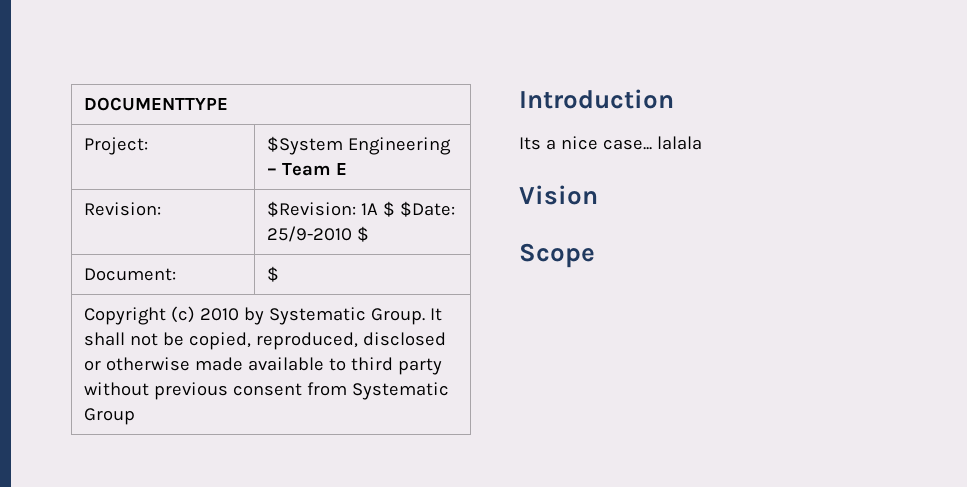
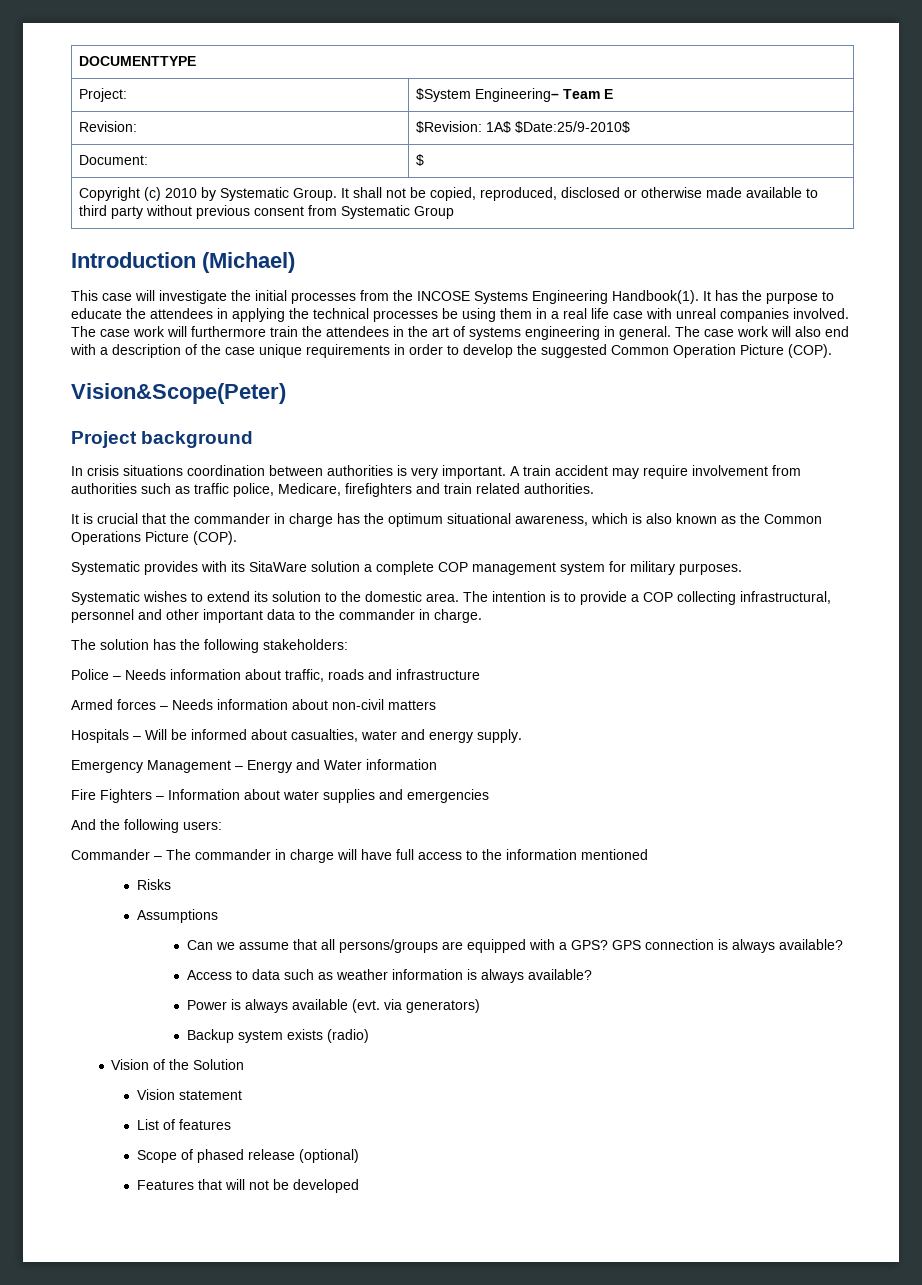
- Project: | $System Engineering – Team E
+ Project: | $System Engineering– Team E
- Revision: | $Revision: 1A $ $Date: 25/9-2010 $
+ Revision: | $Revision: 1A$ $Date:25/9-2010$
- Introduction
- Its a nice case... lalala
- Vision
- Scope
+ Introduction (Michael)
+ This case will investigate the initial processes from the INCOSE Systems Engineering Handbook(1). It has the purpose to educate the attendees in applying the technical processes be using them in a real life case with unreal companies involved. The case work will furthermore train the attendees in the art of systems engineering in general. The case work will also end with a description of the case unique requirements in order to develop the suggested Common Operation Picture (COP).
+ Vision&Scope(Peter)
+ Project background
+ In crisis situations coordination between authorities is very important. A train accident may require involvement from authorities such as traffic police, Medicare, firefighters and train related authorities.
+ It is crucial that the commander in charge has the optimum situational awareness, which is also known as the Common Operations Picture (COP).
+ Systematic provides with its SitaWare solution a complete COP management system for military purposes.
+ Systematic wishes to extend its solution to the domestic area. The intention is to provide a COP collecting infrastructural, personnel and other important data to the commander in charge.
+ The solution has the following stakeholders:
+ Police – Needs information about traffic, roads and infrastructure
+ Armed forces – Needs information about non-civil matters
+ Hospitals – Will be informed about casualties, water and energy supply.
+ Emergency Management – Energy and Water information
+ Fire Fighters – Information about water supplies and emergencies
+ And the following users:
+ Commander – The commander in charge will have full access to the information mentioned
+ Risks
+ Assumptions
+ Can we assume that all persons/groups are equipped with a GPS? GPS connection is always available?
+ Access to data such as weather information is always available?
+ Power is always available (evt. via generators)
+ Backup system exists (radio)
+ Vision of the Solution
+ Vision statement
+ List of features
+ Scope of phased release (optional)
+ Features that will not be developed

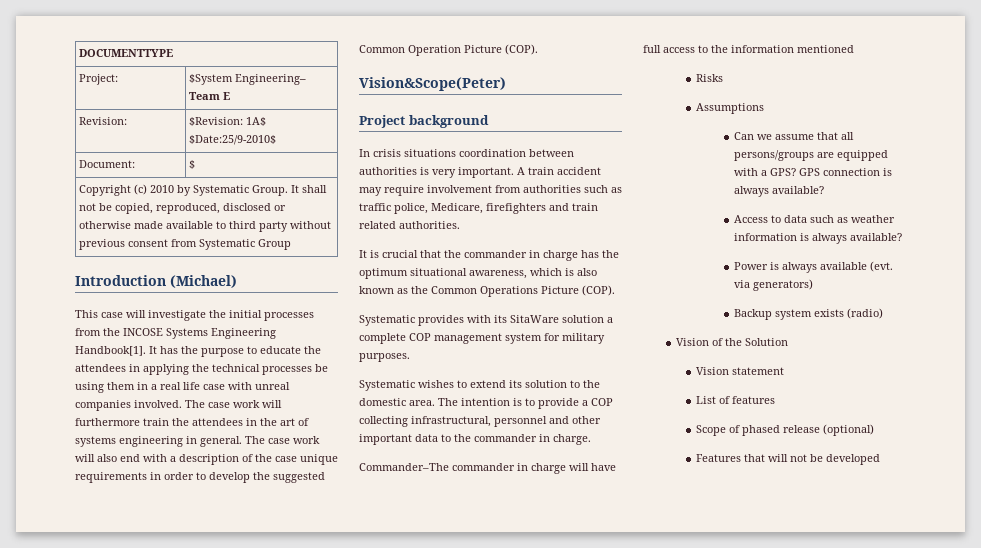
- This case will investigate the initial processes from the INCOSE Systems Engineering Handbook(1).
+ This case will investigate the initial processes from the INCOSE Systems Engineering Handbook[1].
- The solution has the following stakeholders:
- Police – Needs information about traffic, roads and infrastructure
- Armed forces – Needs information about non-civil matters
- Hospitals – Will be informed about casualties, water and energy supply.
- Emergency Management – Energy and Water information
- Fire Fighters – Information about water supplies and emergencies
- And the following users:
- Commander – The commander in charge will have full access to the information mentioned
+ Commander–The commander in charge will have full access to the information mentioned

